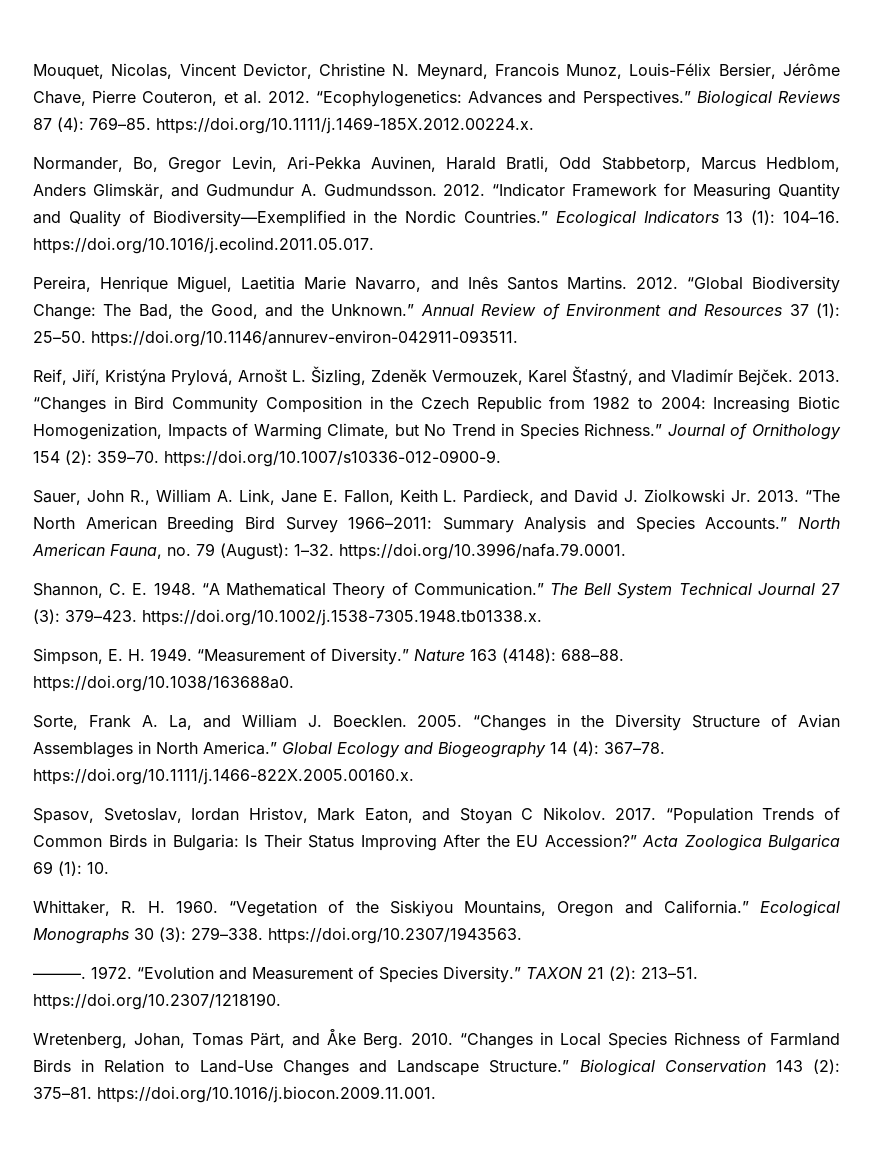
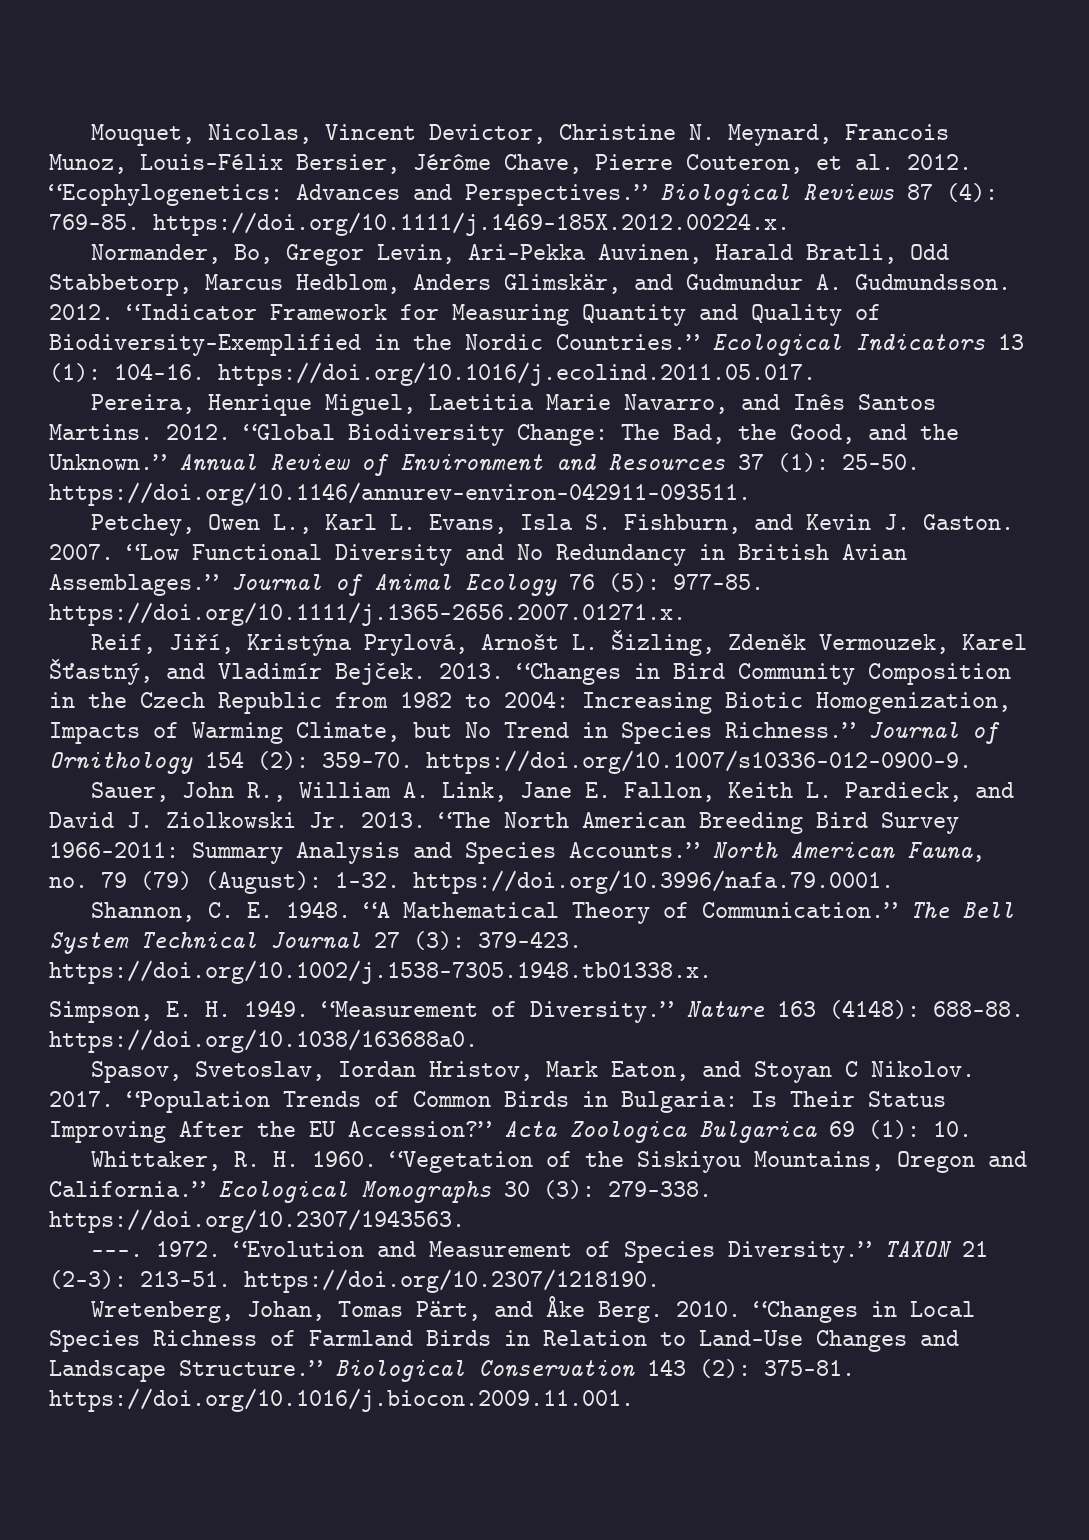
+ Petchey, Owen L., Karl L. Evans, Isla S. Fishburn, and Kevin J. Gaston. 2007. “Low Functional Diversity and No Redundancy in British Avian Assemblages.” Journal of Animal Ecology 76 (5): 977–85. https://doi.org/10.1111/j.1365-2656.2007.01271.x.
- North American Fauna, no. 79 (August): 1–32. https://doi.org/10.3996/nafa.79.0001.
+ North American Fauna, no. 79 (79) (August): 1–32. https://doi.org/10.3996/nafa.79.0001.
- Sorte, Frank A. La, and William J. Boecklen. 2005. “Changes in the Diversity Structure of Avian Assemblages in North America.” Global Ecology and Biogeography 14 (4): 367–78. https://doi.org/10.1111/j.1466-822X.2005.00160.x.
- TAXON 21 (2): 213–51. https://doi.org/10.2307/1218190.
+ TAXON 21 (2-3): 213–51. https://doi.org/10.2307/1218190.

